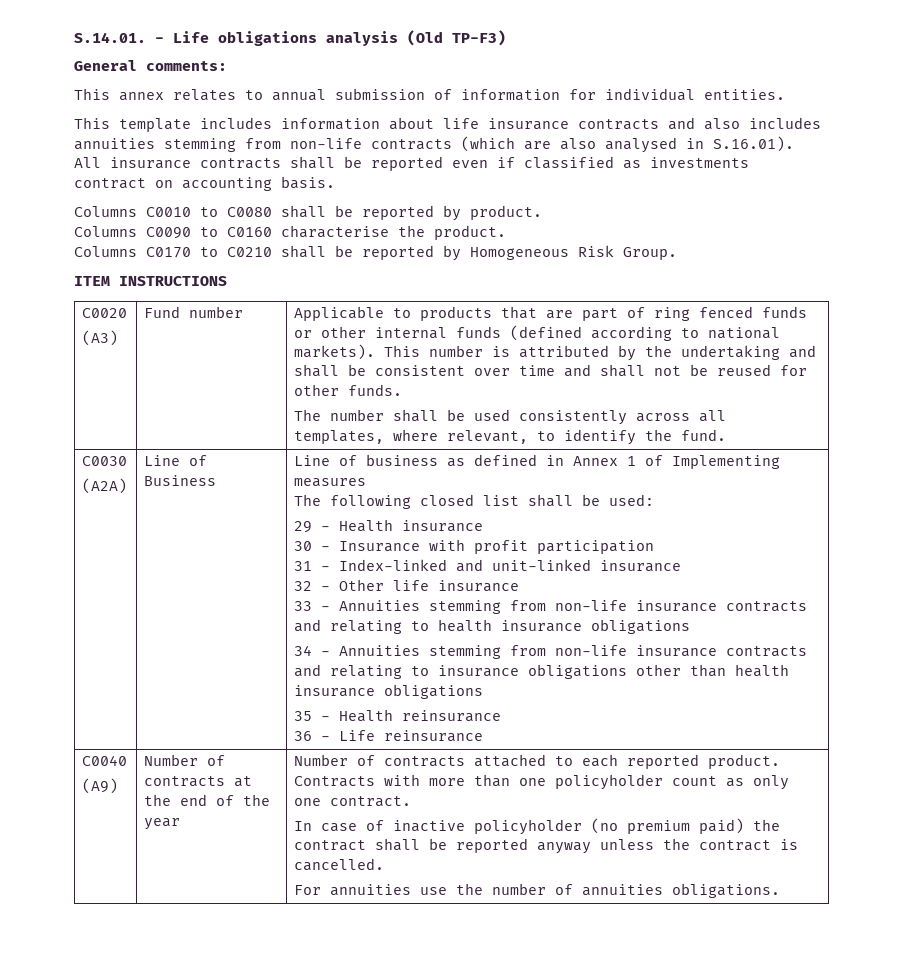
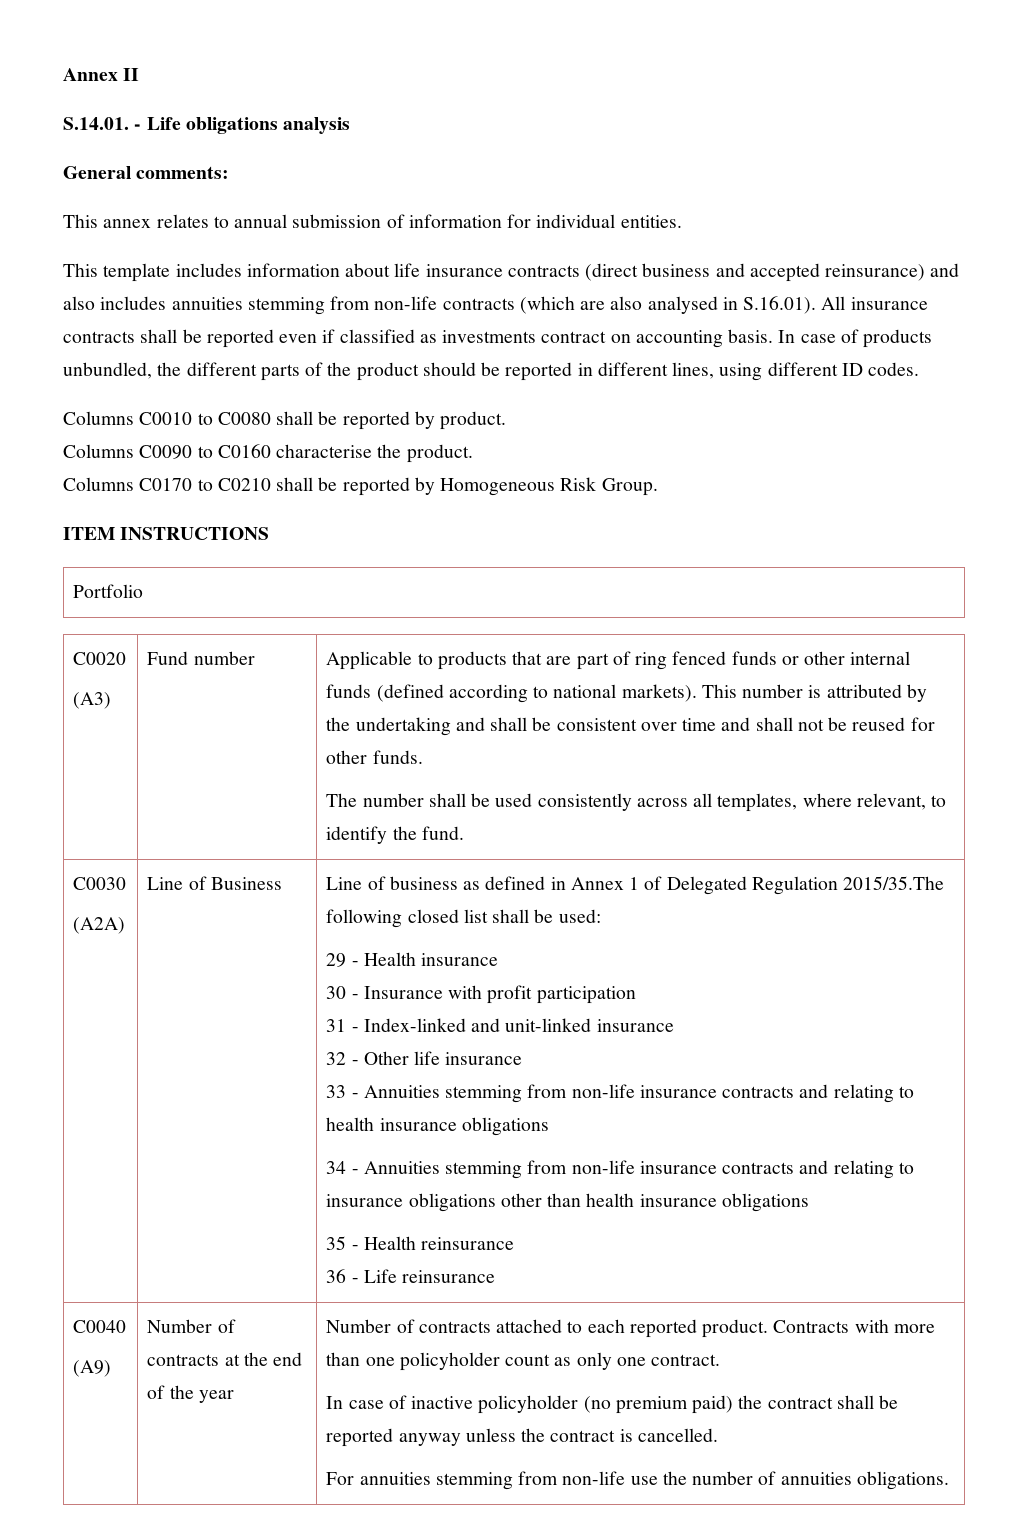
+ Annex II
- S.14.01. - Life obligations analysis (Old TP-F3)
+ S.14.01. - Life obligations analysis
- This template includes information about life insurance contracts and also includes annuities stemming from non-life contracts (which are also analysed in S.16.01). All insurance contracts shall be reported even if classified as investments contract on accounting basis.
+ This template includes information about life insurance contracts (direct business and accepted reinsurance) and also includes annuities stemming from non-life contracts (which are also analysed in S.16.01). All insurance contracts shall be reported even if classified as investments contract on accounting basis. In case of products unbundled, the different parts of the product should be reported in different lines, using different ID codes.
+ Portfolio
- Line of business as defined in Annex 1 of Implementing measures
- The following closed list shall be used:
+ Line of business as defined in Annex 1 of Delegated Regulation 2015/35.The following closed list shall be used:
- For annuities use the number of annuities obligations.
+ For annuities stemming from non-life use the number of annuities obligations.

